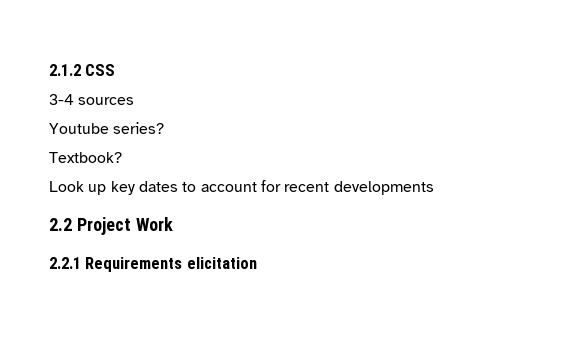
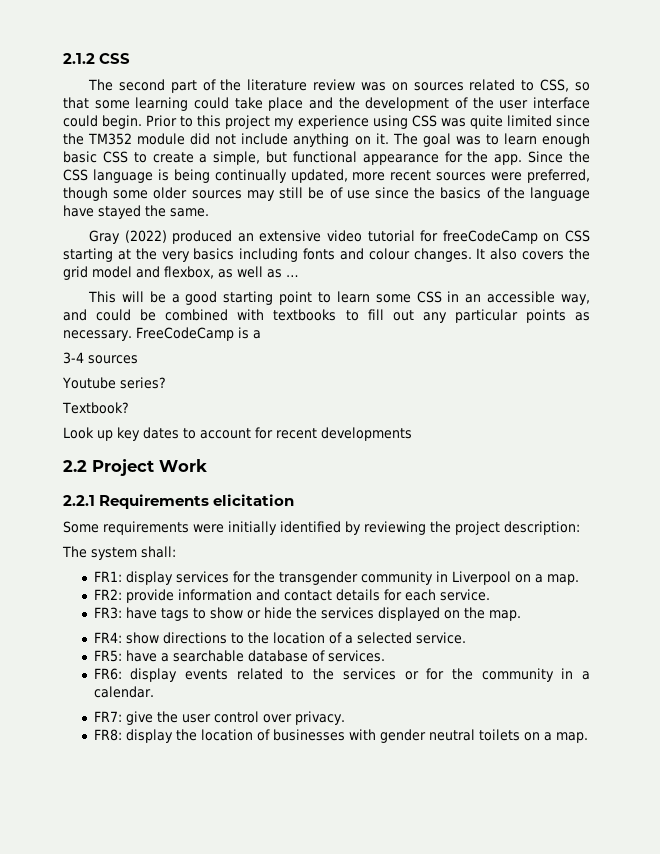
+ The second part of the literature review was on sources related to CSS, so that some learning could take place and the development of the user interface could begin. Prior to this project my experience using CSS was quite limited since the TM352 module did not include anything on it. The goal was to learn enough basic CSS to create a simple, but functional appearance for the app. Since the CSS language is being continually updated, more recent sources were preferred, though some older sources may still be of use since the basics of the language have stayed the same.
+ Gray (2022) produced an extensive video tutorial for freeCodeCamp on CSS starting at the very basics including fonts and colour changes. It also covers the grid model and flexbox, as well as …
+ This will be a good starting point to learn some CSS in an accessible way, and could be combined with textbooks to fill out any particular points as necessary. FreeCodeCamp is a
+ Some requirements were initially identified by reviewing the project description:
+ The system shall:
+ FR1: display services for the transgender community in Liverpool on a map.
+ FR2: provide information and contact details for each service.
+ FR3: have tags to show or hide the services displayed on the map.
+ FR4: show directions to the location of a selected service.
+ FR5: have a searchable database of services.
+ FR6: display events related to the services or for the community in a calendar.
+ FR7: give the user control over privacy.
+ FR8: display the location of businesses with gender neutral toilets on a map.

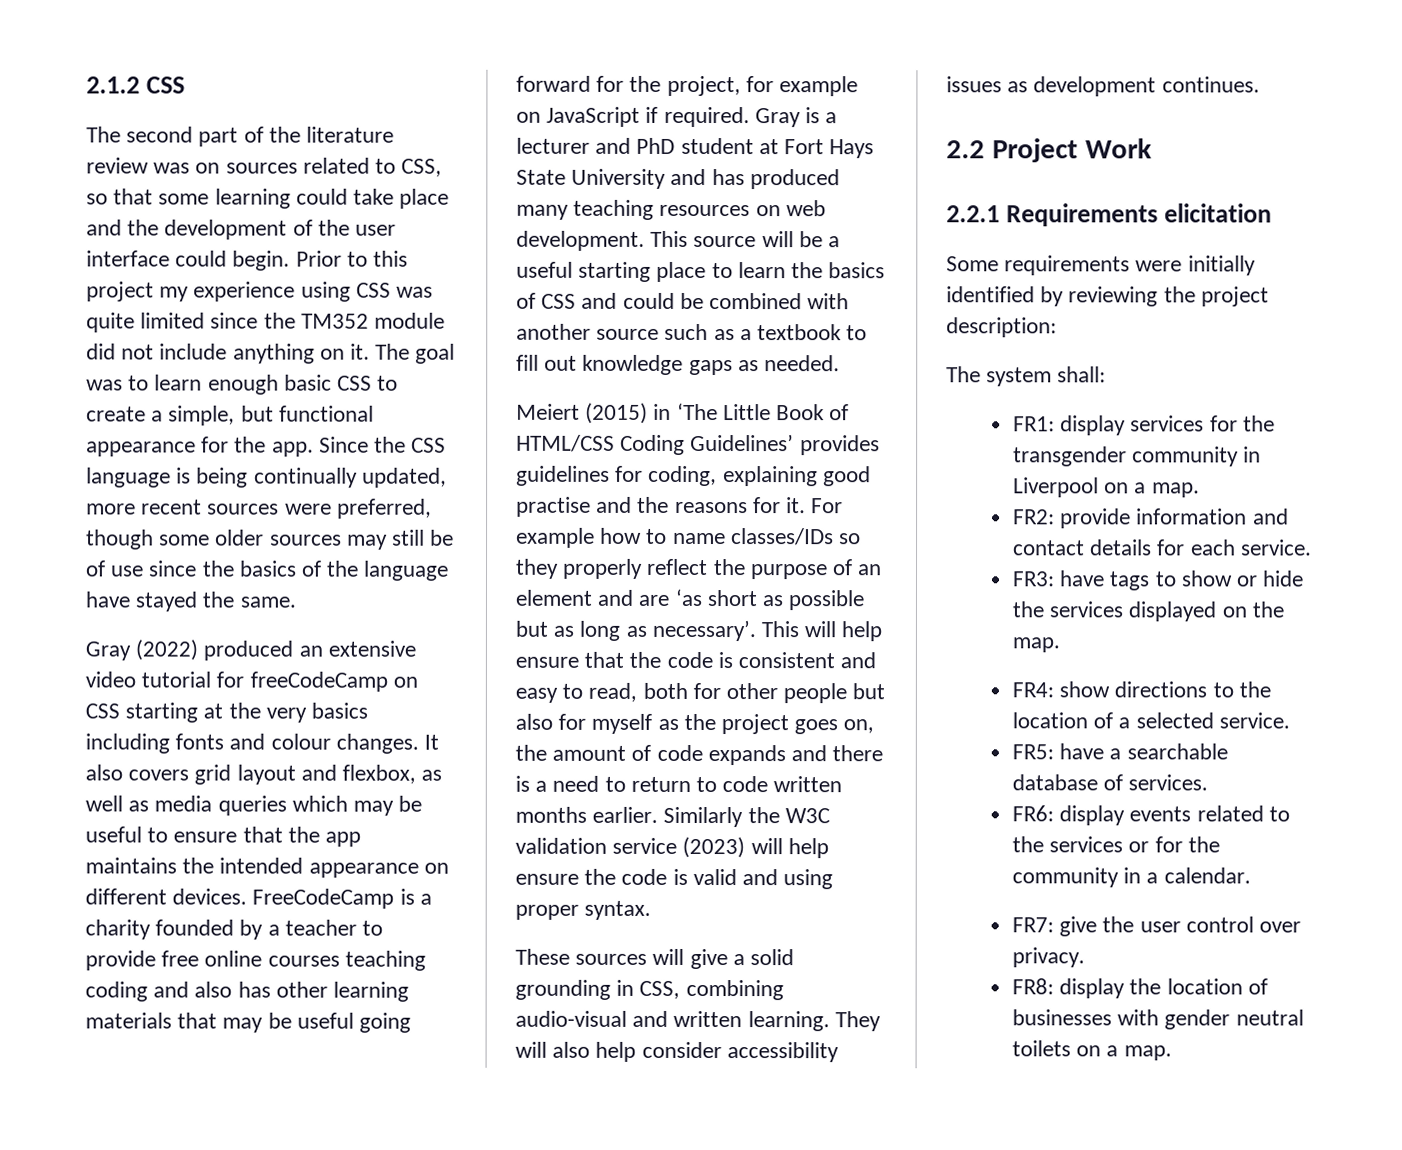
- It also covers the grid model and flexbox, as well as …
- This will be a good starting point to learn some CSS in an accessible way, and could be combined with textbooks to fill out any particular points as necessary. FreeCodeCamp is a
- 3-4 sources
- Youtube series?
- Textbook?
- Look up key dates to account for recent developments
+ It also covers grid layout and flexbox, as well as media queries which may be useful to ensure that the app maintains the intended appearance on different devices. FreeCodeCamp is a charity founded by a teacher to provide free online courses teaching coding and also has other learning materials that may be useful going forward for the project, for example on JavaScript if required. Gray is a lecturer and PhD student at Fort Hays State University and has produced many teaching resources on web development. This source will be a useful starting place to learn the basics of CSS and could be combined with another source such as a textbook to fill out knowledge gaps as needed.
+ Meiert (2015) in ‘The Little Book of HTML/CSS Coding Guidelines’ provides guidelines for coding, explaining good practise and the reasons for it. For example how to name classes/IDs so they properly reflect the purpose of an element and are ‘as short as possible but as long as necessary’. This will help ensure that the code is consistent and easy to read, both for other people but also for myself as the project goes on, the amount of code expands and there is a need to return to code written months earlier. Similarly the W3C validation service (2023) will help ensure the code is valid and using proper syntax.
+ These sources will give a solid grounding in CSS, combining audio-visual and written learning. They will also help consider accessibility issues as development continues.

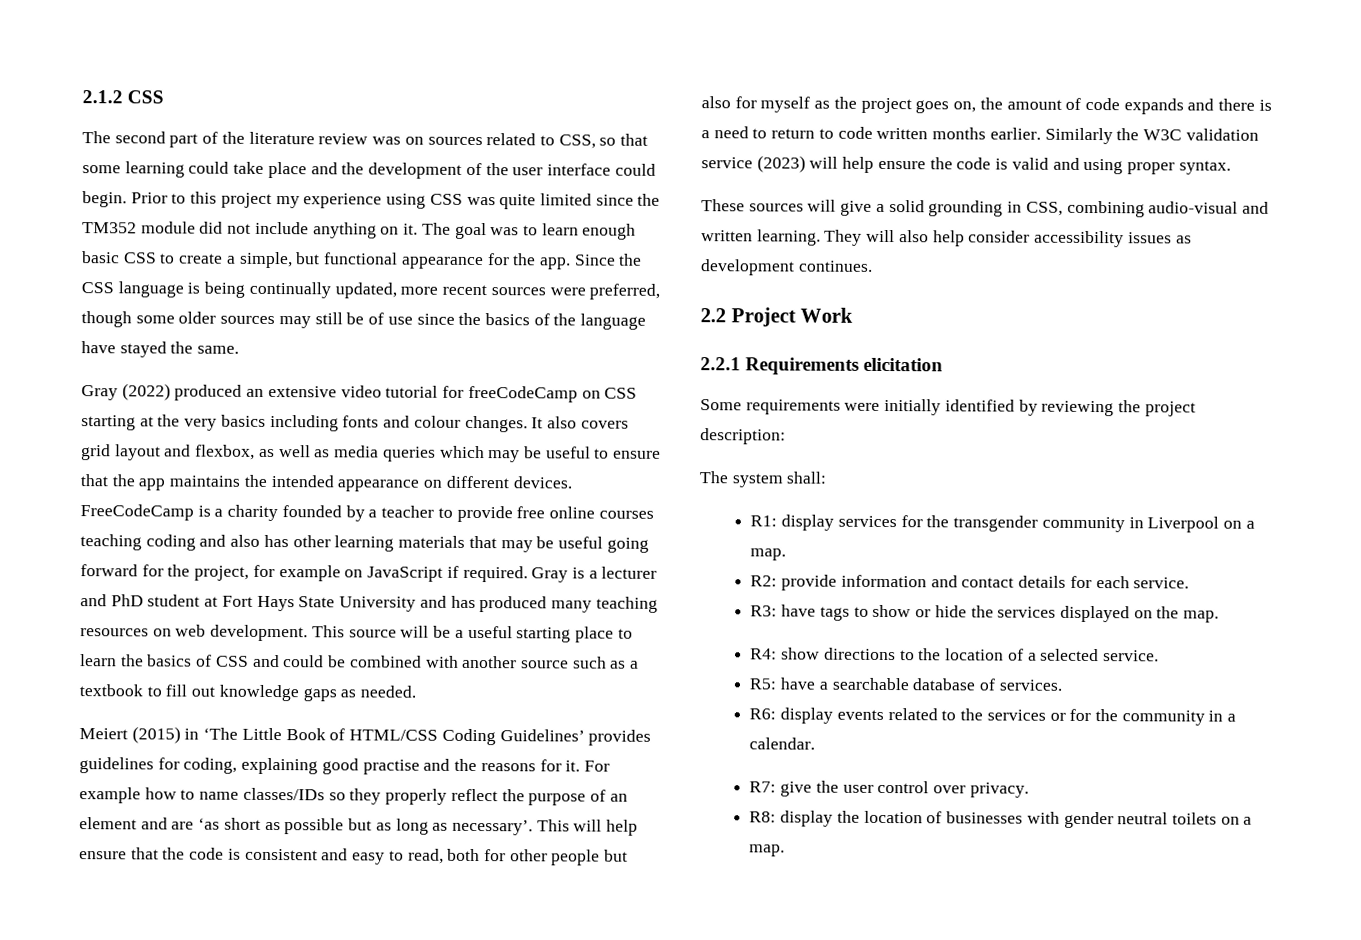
- FR1: display services for the transgender community in Liverpool on a map.
+ R1: display services for the transgender community in Liverpool on a map.
- FR2: provide information and contact details for each service.
+ R2: provide information and contact details for each service.
- FR3: have tags to show or hide the services displayed on the map.
+ R3: have tags to show or hide the services displayed on the map.
- FR4: show directions to the location of a selected service.
+ R4: show directions to the location of a selected service.
- FR5: have a searchable database of services.
+ R5: have a searchable database of services.
- FR6: display events related to the services or for the community in a calendar.
+ R6: display events related to the services or for the community in a calendar.
- FR7: give the user control over privacy.
+ R7: give the user control over privacy.
- FR8: display the location of businesses with gender neutral toilets on a map.
+ R8: display the location of businesses with gender neutral toilets on a map.

